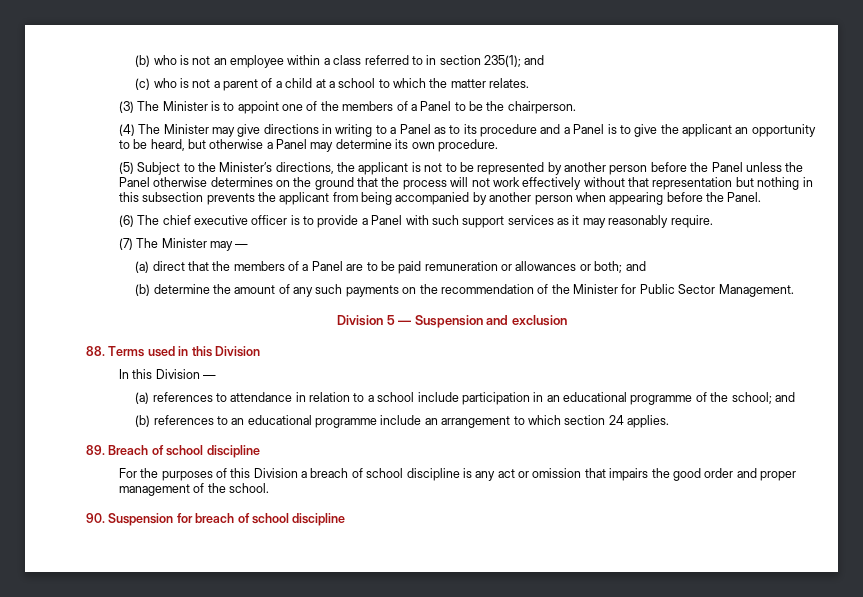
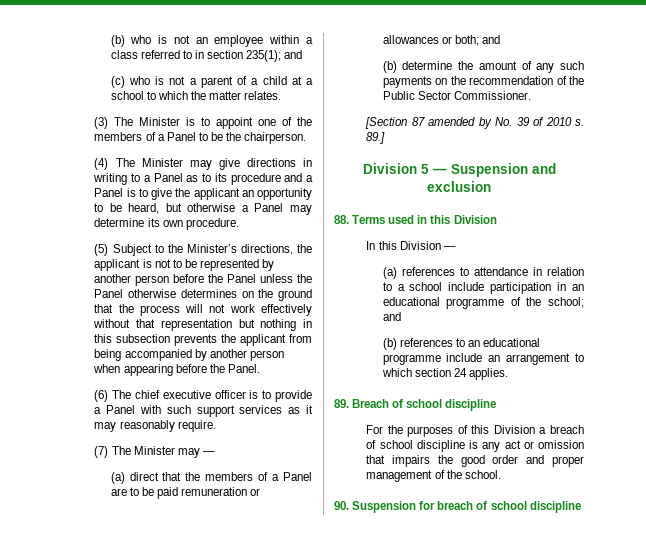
- (b) determine the amount of any such payments on the recommendation of the Minister for Public Sector Management.
+ (b) determine the amount of any such payments on the recommendation of the Public Sector Commissioner.
+ [Section 87 amended by No. 39 of 2010 s. 89.]

